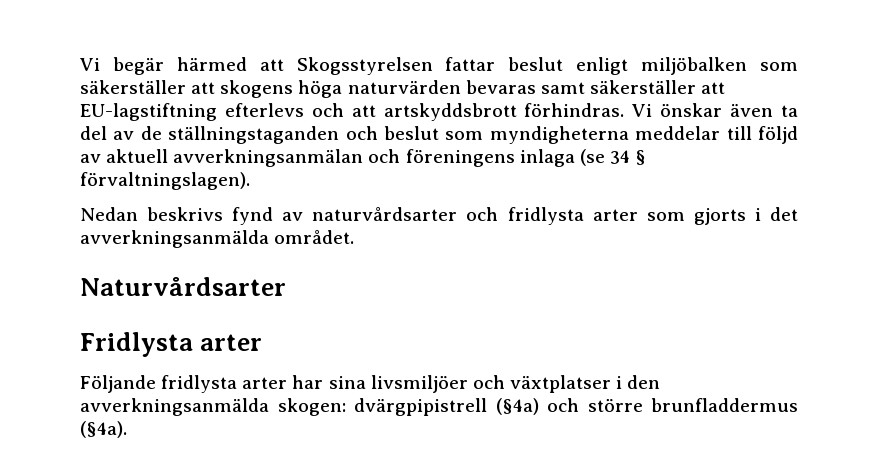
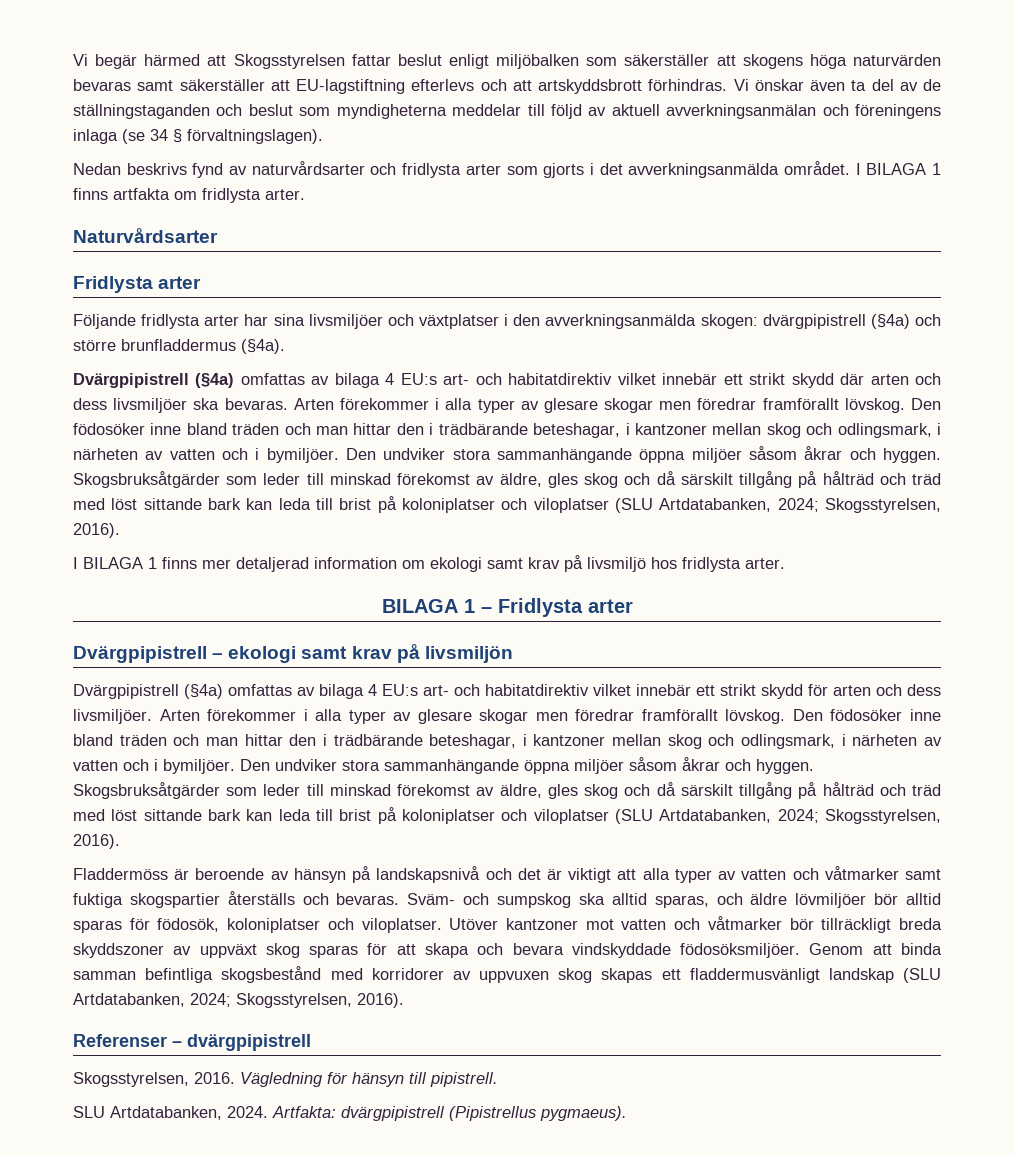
+ I BILAGA 1 finns artfakta om fridlysta arter.
+ Dvärgpipistrell (§4a) omfattas av bilaga 4 EU:s art- och habitatdirektiv vilket innebär ett strikt skydd där arten och dess livsmiljöer ska bevaras. Arten förekommer i alla typer av glesare skogar men föredrar framförallt lövskog. Den födosöker inne bland träden och man hittar den i trädbärande beteshagar, i kantzoner mellan skog och odlingsmark, i närheten av vatten och i bymiljöer. Den undviker stora sammanhängande öppna miljöer såsom åkrar och hyggen. Skogsbruksåtgärder som leder till minskad förekomst av äldre, gles skog och då särskilt tillgång på hålträd och träd med löst sittande bark kan leda till brist på koloniplatser och viloplatser (SLU Artdatabanken, 2024; Skogsstyrelsen, 2016).
+ I BILAGA 1 finns mer detaljerad information om ekologi samt krav på livsmiljö hos fridlysta arter.
+ BILAGA 1 – Fridlysta arter
+ Dvärgpipistrell – ekologi samt krav på livsmiljön
+ Dvärgpipistrell (§4a) omfattas av bilaga 4 EU:s art- och habitatdirektiv vilket innebär ett strikt skydd för arten och dess livsmiljöer. Arten förekommer i alla typer av glesare skogar men föredrar framförallt lövskog. Den födosöker inne bland träden och man hittar den i trädbärande beteshagar, i kantzoner mellan skog och odlingsmark, i närheten av vatten och i bymiljöer. Den undviker stora sammanhängande öppna miljöer såsom åkrar och hyggen. Skogsbruksåtgärder som leder till minskad förekomst av äldre, gles skog och då särskilt tillgång på hålträd och träd med löst sittande bark kan leda till brist på koloniplatser och viloplatser (SLU Artdatabanken, 2024; Skogsstyrelsen, 2016).
+ Fladdermöss är beroende av hänsyn på landskapsnivå och det är viktigt att alla typer av vatten och våtmarker samt fuktiga skogspartier återställs och bevaras. Sväm- och sumpskog ska alltid sparas, och äldre lövmiljöer bör alltid sparas för födosök, koloniplatser och viloplatser. Utöver kantzoner mot vatten och våtmarker bör tillräckligt breda skyddszoner av uppväxt skog sparas för att skapa och bevara vindskyddade födosöksmiljöer. Genom att binda samman befintliga skogsbestånd med korridorer av uppvuxen skog skapas ett fladdermusvänligt landskap (SLU Artdatabanken, 2024; Skogsstyrelsen, 2016).
+ Referenser – dvärgpipistrell
+ Skogsstyrelsen, 2016. Vägledning för hänsyn till pipistrell.
+ SLU Artdatabanken, 2024. Artfakta: dvärgpipistrell (Pipistrellus pygmaeus).

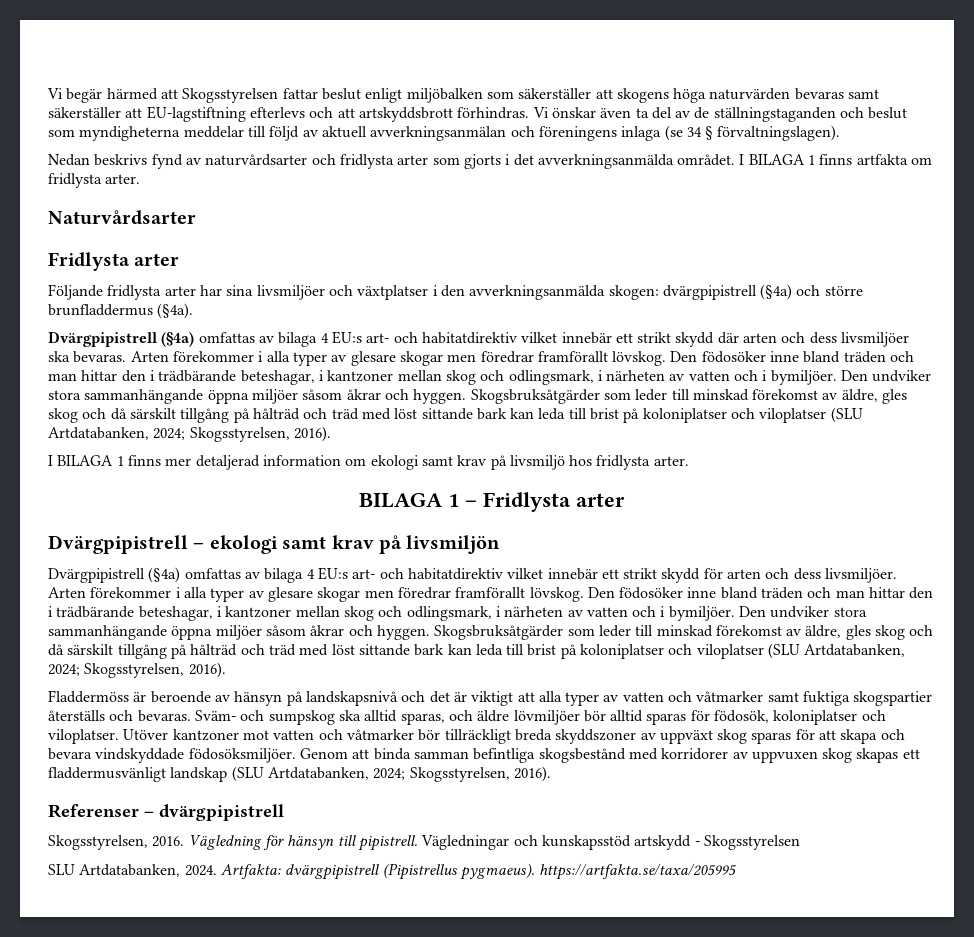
+ Vägledningar och kunskapsstöd artskydd - Skogsstyrelsen
- Artfakta: dvärgpipistrell (Pipistrellus pygmaeus).
+ Artfakta: dvärgpipistrell (Pipistrellus pygmaeus). https://artfakta.se/taxa/205995

